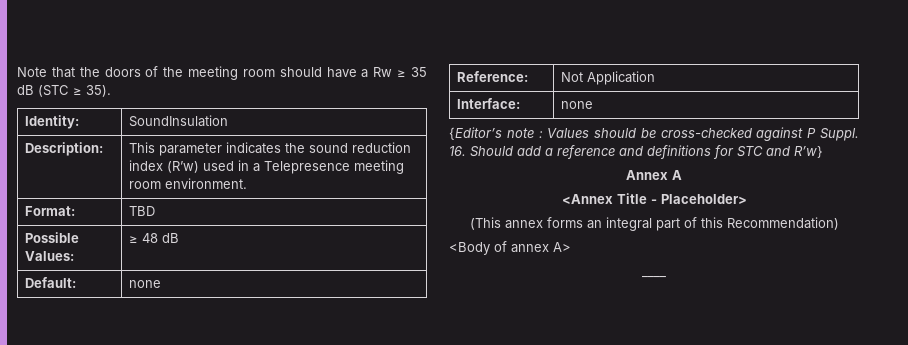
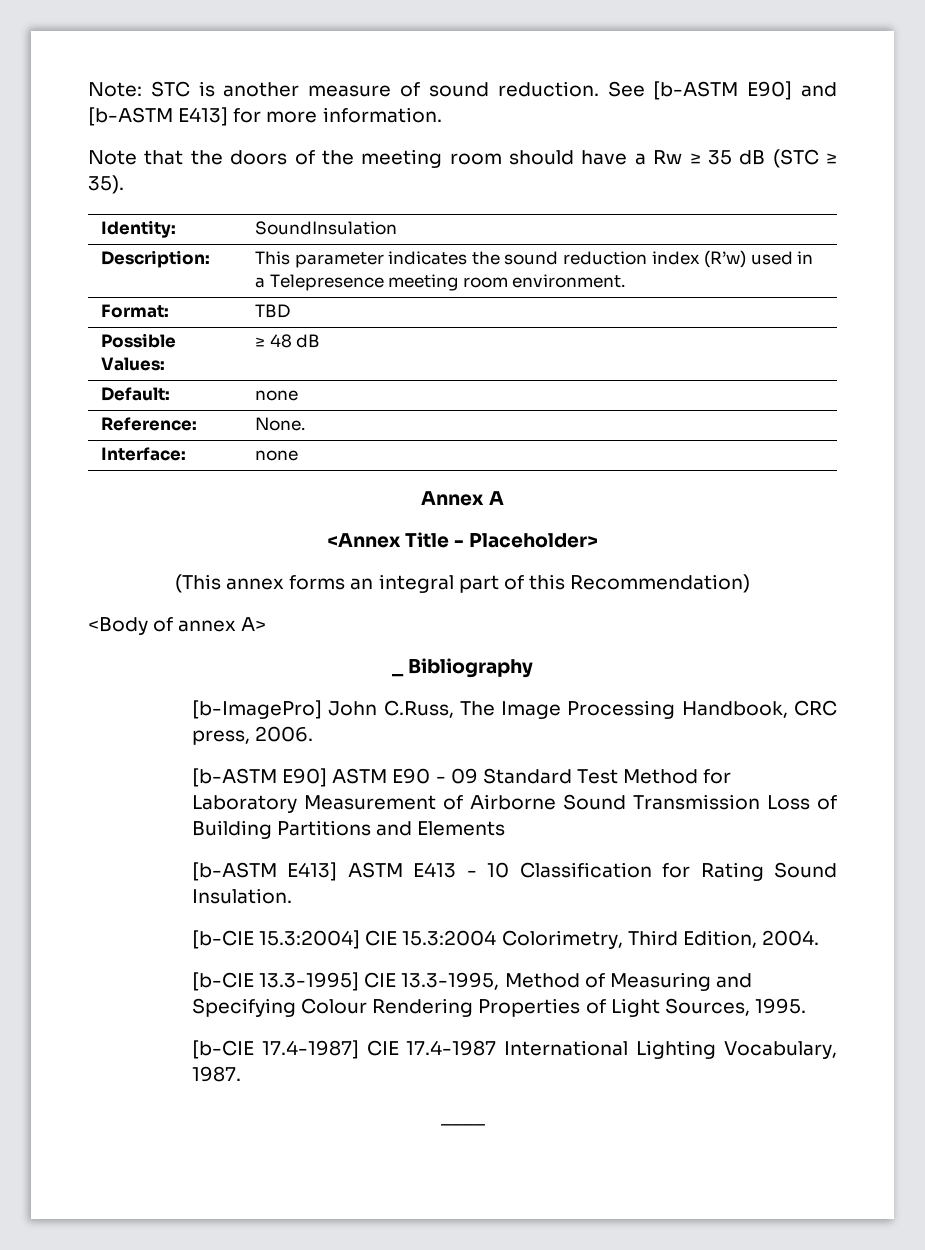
+ Note: STC is another measure of sound reduction. See [b-ASTM E90] and [b-ASTM E413] for more information.
- Reference: | Not Application
+ Reference: | None.
- {Editor’s note : Values should be cross-checked against P Suppl. 16. Should add a reference and definitions for STC and R’w}
+ _ Bibliography
+ [b-ImagePro] John C.Russ, The Image Processing Handbook, CRC press, 2006.
+ [b-ASTM E90] ASTM E90 - 09 Standard Test Method for Laboratory Measurement of Airborne Sound Transmission Loss of Building Partitions and Elements
+ [b-ASTM E413] ASTM E413 - 10 Classification for Rating Sound Insulation.
+ [b-CIE 15.3:2004] CIE 15.3:2004 Colorimetry, Third Edition, 2004.
+ [b-CIE 13.3-1995] CIE 13.3-1995, Method of Measuring and Specifying Colour Rendering Properties of Light Sources, 1995.
+ [b-CIE 17.4-1987] CIE 17.4-1987 International Lighting Vocabulary, 1987.

